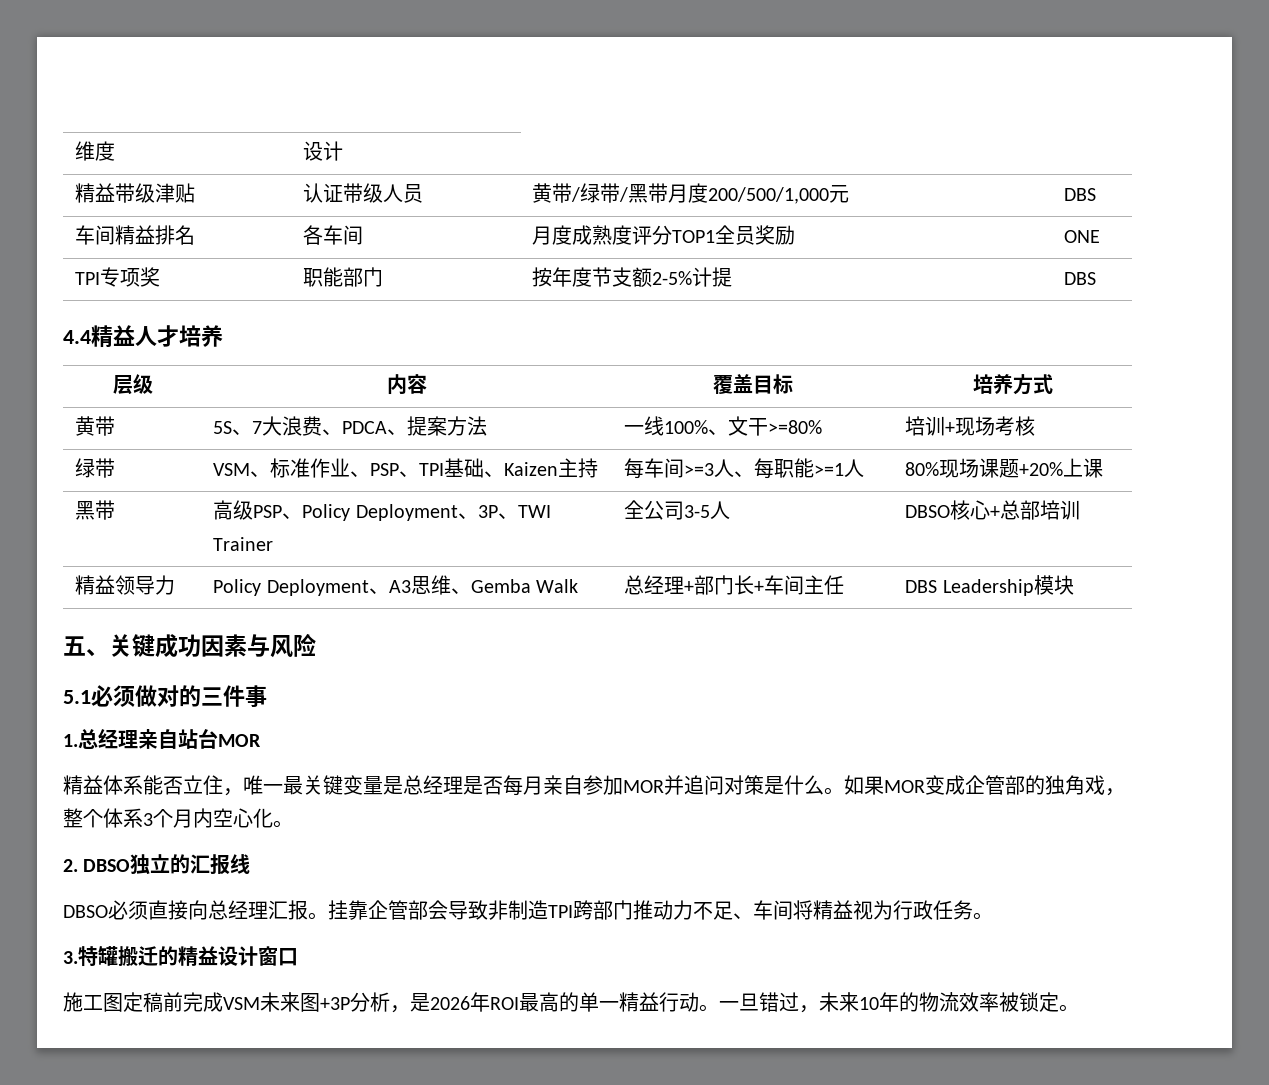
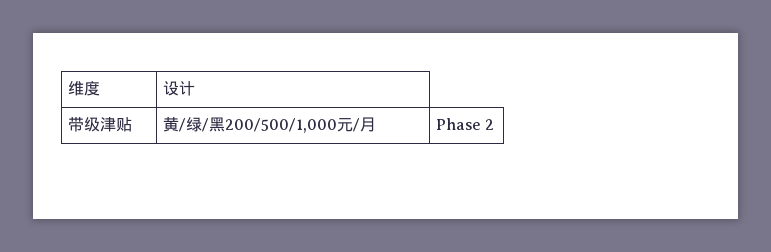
- 精益带级津贴 | 认证带级人员 | 黄带/绿带/黑带月度200/500/1,000元 | DBS
- 车间精益排名 | 各车间 | 月度成熟度评分TOP1全员奖励 | ONE
- TPI专项奖 | 职能部门 | 按年度节支额2-5%计提 | DBS
- 4.4精益人才培养
- 层级 | 内容 | 覆盖目标 | 培养方式
- 黄带 | 5S、7大浪费、PDCA、提案方法 | 一线100%、文干>=80% | 培训+现场考核
- 绿带 | VSM、标准作业、PSP、TPI基础、Kaizen主持 | 每车间>=3人、每职能>=1人 | 80%现场课题+20%上课
- 黑带 | 高级PSP、Policy Deployment、3P、TWI Trainer | 全公司3-5人 | DBSO核心+总部培训
- 精益领导力 | Policy Deployment、A3思维、Gemba Walk | 总经理+部门长+车间主任 | DBS Leadership模块
- 五、关键成功因素与风险
- 5.1必须做对的三件事
- 1.总经理亲自站台MOR
- 精益体系能否立住，唯一最关键变量是总经理是否每月亲自参加MOR并追问对策是什么。如果MOR变成企管部的独角戏，整个体系3个月内空心化。
- 2. DBSO独立的汇报线
- DBSO必须直接向总经理汇报。挂靠企管部会导致非制造TPI跨部门推动力不足、车间将精益视为行政任务。
- 3.特罐搬迁的精益设计窗口
- 施工图定稿前完成VSM未来图+3P分析，是2026年ROI最高的单一精益行动。一旦错过，未来10年的物流效率被锁定。
+ 带级津贴 | 黄/绿/黑200/500/1,000元/月 | Phase 2

